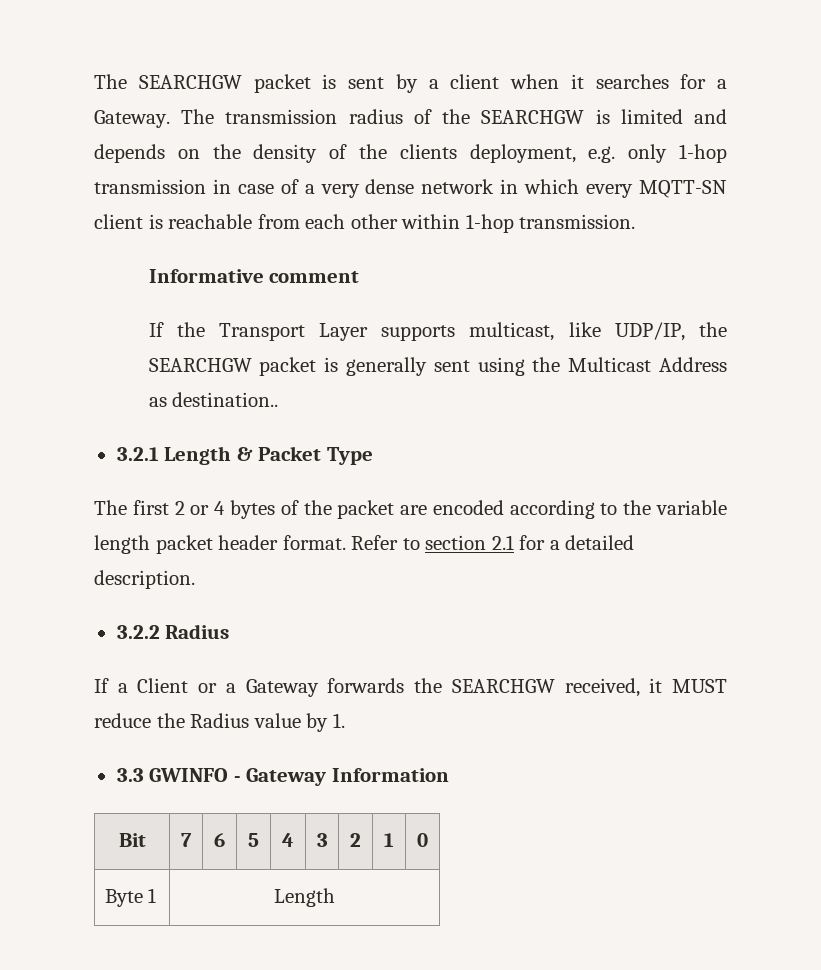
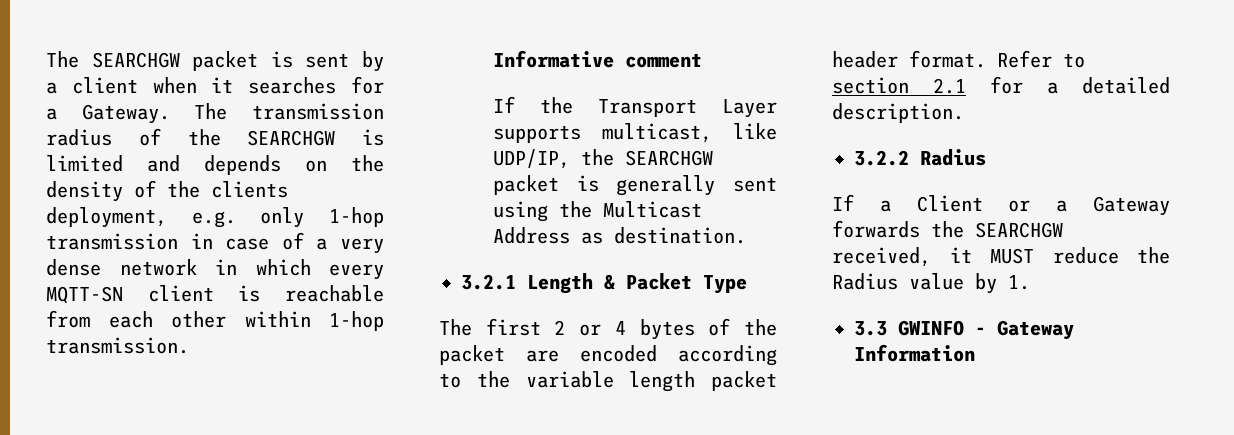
- If the Transport Layer supports multicast, like UDP/IP, the SEARCHGW packet is generally sent using the Multicast Address as destination..
+ If the Transport Layer supports multicast, like UDP/IP, the SEARCHGW packet is generally sent using the Multicast Address as destination.
- Bit | 7 | 6 | 5 | 4 | 3 | 2 | 1 | 0
- Byte 1 | Length

